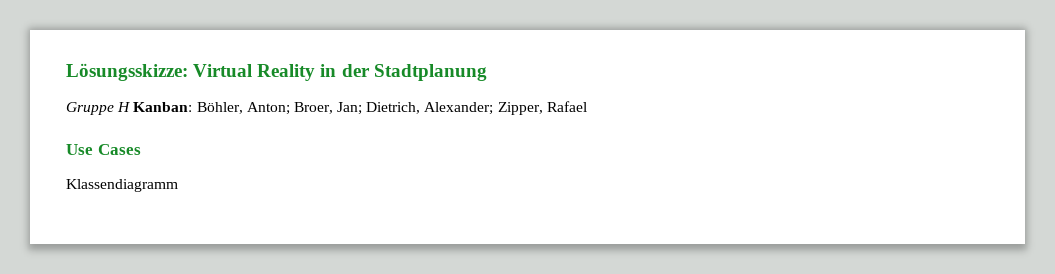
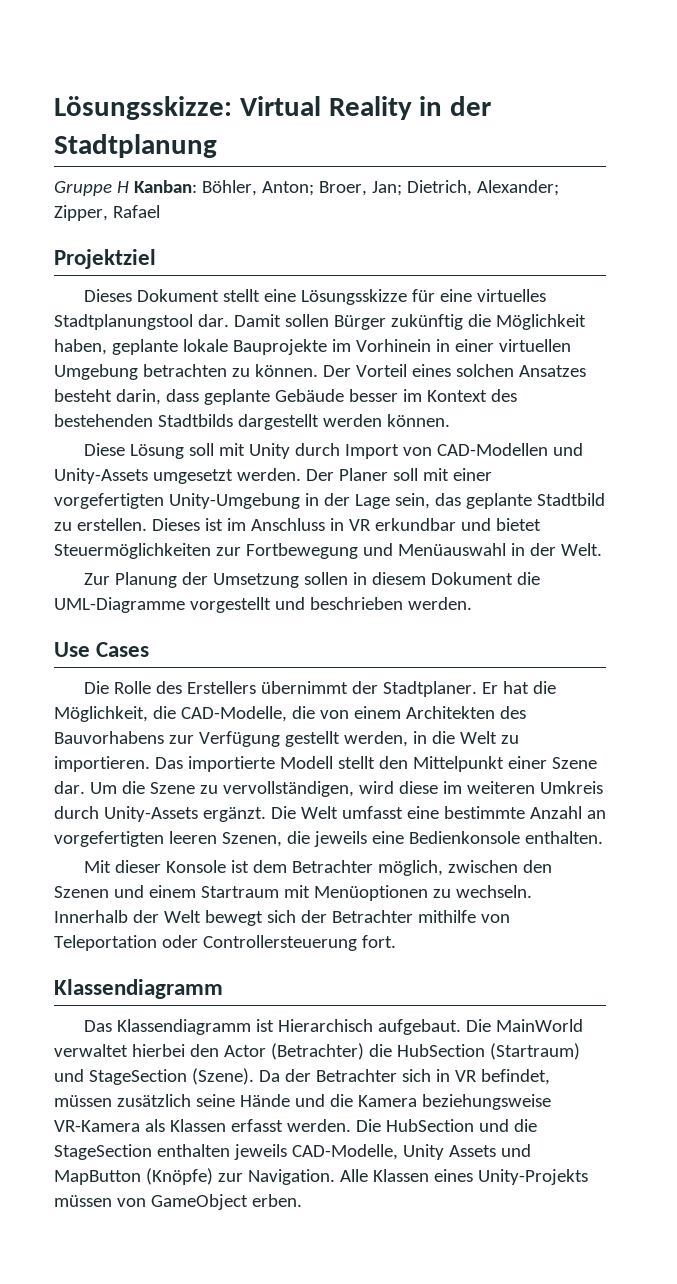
+ Projektziel
+ Dieses Dokument stellt eine Lösungsskizze für eine virtuelles Stadtplanungstool dar. Damit sollen Bürger zukünftig die Möglichkeit haben, geplante lokale Bauprojekte im Vorhinein in einer virtuellen Umgebung betrachten zu können. Der Vorteil eines solchen Ansatzes besteht darin, dass geplante Gebäude besser im Kontext des bestehenden Stadtbilds dargestellt werden können.
+ Diese Lösung soll mit Unity durch Import von CAD-Modellen und Unity-Assets umgesetzt werden. Der Planer soll mit einer vorgefertigten Unity-Umgebung in der Lage sein, das geplante Stadtbild zu erstellen. Dieses ist im Anschluss in VR erkundbar und bietet Steuermöglichkeiten zur Fortbewegung und Menüauswahl in der Welt.
+ Zur Planung der Umsetzung sollen in diesem Dokument die UML-Diagramme vorgestellt und beschrieben werden.
  Use Cases
+ Die Rolle des Erstellers übernimmt der Stadtplaner. Er hat die Möglichkeit, die CAD-Modelle, die von einem Architekten des Bauvorhabens zur Verfügung gestellt werden, in die Welt zu importieren. Das importierte Modell stellt den Mittelpunkt einer Szene dar. Um die Szene zu vervollständigen, wird diese im weiteren Umkreis durch Unity-Assets ergänzt. Die Welt umfasst eine bestimmte Anzahl an vorgefertigten leeren Szenen, die jeweils eine Bedienkonsole enthalten.
+ Mit dieser Konsole ist dem Betrachter möglich, zwischen den Szenen und einem Startraum mit Menüoptionen zu wechseln. Innerhalb der Welt bewegt sich der Betrachter mithilfe von Teleportation oder Controllersteuerung fort.
  Klassendiagramm
+ Das Klassendiagramm ist Hierarchisch aufgebaut. Die MainWorld verwaltet hierbei den Actor (Betrachter) die HubSection (Startraum) und StageSection (Szene). Da der Betrachter sich in VR befindet, müssen zusätzlich seine Hände und die Kamera beziehungsweise VR-Kamera als Klassen erfasst werden. Die HubSection und die StageSection enthalten jeweils CAD-Modelle, Unity Assets und MapButton (Knöpfe) zur Navigation. Alle Klassen eines Unity-Projekts müssen von GameObject erben.

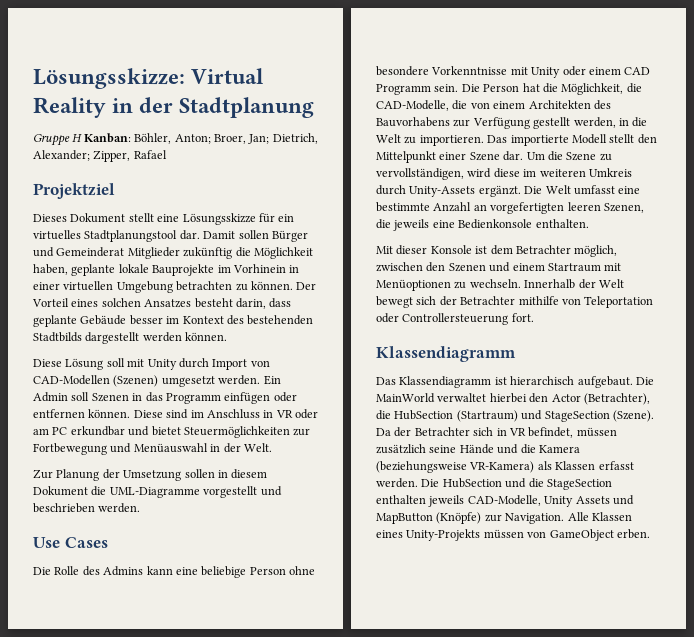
- Dieses Dokument stellt eine Lösungsskizze für eine virtuelles Stadtplanungstool dar.
+ Dieses Dokument stellt eine Lösungsskizze für ein virtuelles Stadtplanungstool dar.
- Damit sollen Bürger zukünftig die Möglichkeit haben, geplante lokale Bauprojekte im Vorhinein in einer virtuellen Umgebung betrachten zu können.
+ Damit sollen Bürger und Gemeinderat Mitglieder zukünftig die Möglichkeit haben, geplante lokale Bauprojekte im Vorhinein in einer virtuellen Umgebung betrachten zu können.
- Diese Lösung soll mit Unity durch Import von CAD-Modellen und Unity-Assets umgesetzt werden. Der Planer soll mit einer vorgefertigten Unity-Umgebung in der Lage sein, das geplante Stadtbild zu erstellen. Dieses ist im Anschluss in VR erkundbar und bietet Steuermöglichkeiten zur Fortbewegung und Menüauswahl in der Welt.
+ Diese Lösung soll mit Unity durch Import von CAD-Modellen (Szenen) umgesetzt werden. Ein Admin soll Szenen in das Programm einfügen oder entfernen können. Diese sind im Anschluss in VR oder am PC erkundbar und bietet Steuermöglichkeiten zur Fortbewegung und Menüauswahl in der Welt.
- Die Rolle des Erstellers übernimmt der Stadtplaner. Er hat die Möglichkeit, die CAD-Modelle, die von einem Architekten des Bauvorhabens zur Verfügung gestellt werden, in die Welt zu importieren.
+ Die Rolle des Admins kann eine beliebige Person ohne besondere Vorkenntnisse mit Unity oder einem CAD Programm sein. Die Person hat die Möglichkeit, die CAD-Modelle, die von einem Architekten des Bauvorhabens zur Verfügung gestellt werden, in die Welt zu importieren.
- Das Klassendiagramm ist Hierarchisch aufgebaut.
+ Das Klassendiagramm ist hierarchisch aufgebaut.
- Die MainWorld verwaltet hierbei den Actor (Betrachter) die HubSection (Startraum) und StageSection (Szene).
+ Die MainWorld verwaltet hierbei den Actor (Betrachter), die HubSection (Startraum) und StageSection (Szene).
- Da der Betrachter sich in VR befindet, müssen zusätzlich seine Hände und die Kamera beziehungsweise VR-Kamera als Klassen erfasst werden.
+ Da der Betrachter sich in VR befindet, müssen zusätzlich seine Hände und die Kamera (beziehungsweise VR-Kamera) als Klassen erfasst werden.

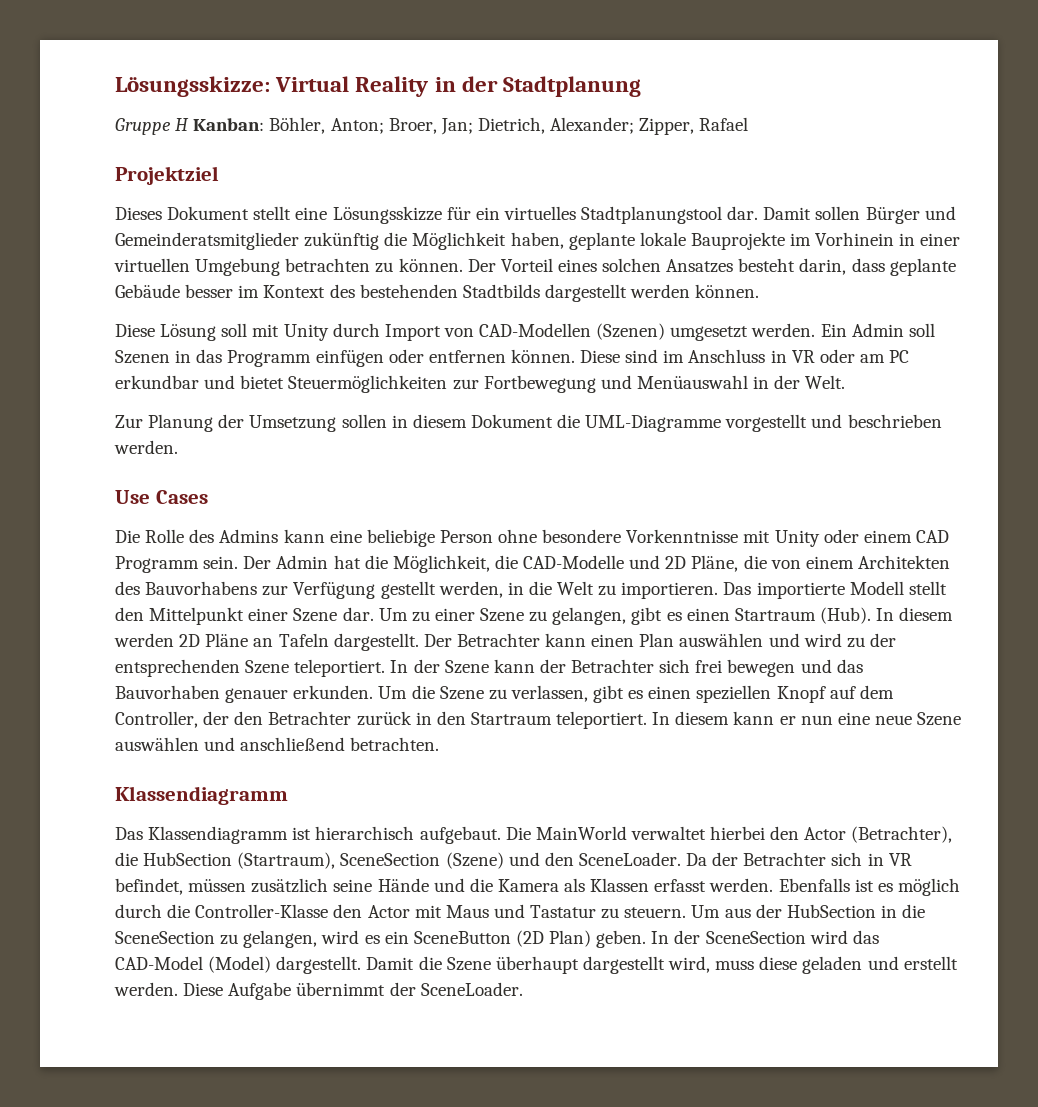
- Damit sollen Bürger und Gemeinderat Mitglieder zukünftig die Möglichkeit haben, geplante lokale Bauprojekte im Vorhinein in einer virtuellen Umgebung betrachten zu können.
+ Damit sollen Bürger und Gemeinderatsmitglieder zukünftig die Möglichkeit haben, geplante lokale Bauprojekte im Vorhinein in einer virtuellen Umgebung betrachten zu können.
- Die Person hat die Möglichkeit, die CAD-Modelle, die von einem Architekten des Bauvorhabens zur Verfügung gestellt werden, in die Welt zu importieren.
+ Der Admin hat die Möglichkeit, die CAD-Modelle und 2D Pläne, die von einem Architekten des Bauvorhabens zur Verfügung gestellt werden, in die Welt zu importieren.
- Um die Szene zu vervollständigen, wird diese im weiteren Umkreis durch Unity-Assets ergänzt. Die Welt umfasst eine bestimmte Anzahl an vorgefertigten leeren Szenen, die jeweils eine Bedienkonsole enthalten.
- Mit dieser Konsole ist dem Betrachter möglich, zwischen den Szenen und einem Startraum mit Menüoptionen zu wechseln. Innerhalb der Welt bewegt sich der Betrachter mithilfe von Teleportation oder Controllersteuerung fort.
+ Um zu einer Szene zu gelangen, gibt es einen Startraum (Hub). In diesem werden 2D Pläne an Tafeln dargestellt. Der Betrachter kann einen Plan auswählen und wird zu der entsprechenden Szene teleportiert. In der Szene kann der Betrachter sich frei bewegen und das Bauvorhaben genauer erkunden. Um die Szene zu verlassen, gibt es einen speziellen Knopf auf dem Controller, der den Betrachter zurück in den Startraum teleportiert. In diesem kann er nun eine neue Szene auswählen und anschließend betrachten.
- Die MainWorld verwaltet hierbei den Actor (Betrachter), die HubSection (Startraum) und StageSection (Szene).
+ Die MainWorld verwaltet hierbei den Actor (Betrachter), die HubSection (Startraum), SceneSection (Szene) und den SceneLoader.
- Da der Betrachter sich in VR befindet, müssen zusätzlich seine Hände und die Kamera (beziehungsweise VR-Kamera) als Klassen erfasst werden.
+ Da der Betrachter sich in VR befindet, müssen zusätzlich seine Hände und die Kamera als Klassen erfasst werden.
- Die HubSection und die StageSection enthalten jeweils CAD-Modelle, Unity Assets und MapButton (Knöpfe) zur Navigation. Alle Klassen eines Unity-Projekts müssen von GameObject erben.
+ Ebenfalls ist es möglich durch die Controller-Klasse den Actor mit Maus und Tastatur zu steuern. Um aus der HubSection in die SceneSection zu gelangen, wird es ein SceneButton (2D Plan) geben. In der SceneSection wird das CAD-Model (Model) dargestellt. Damit die Szene überhaupt dargestellt wird, muss diese geladen und erstellt werden. Diese Aufgabe übernimmt der SceneLoader.

